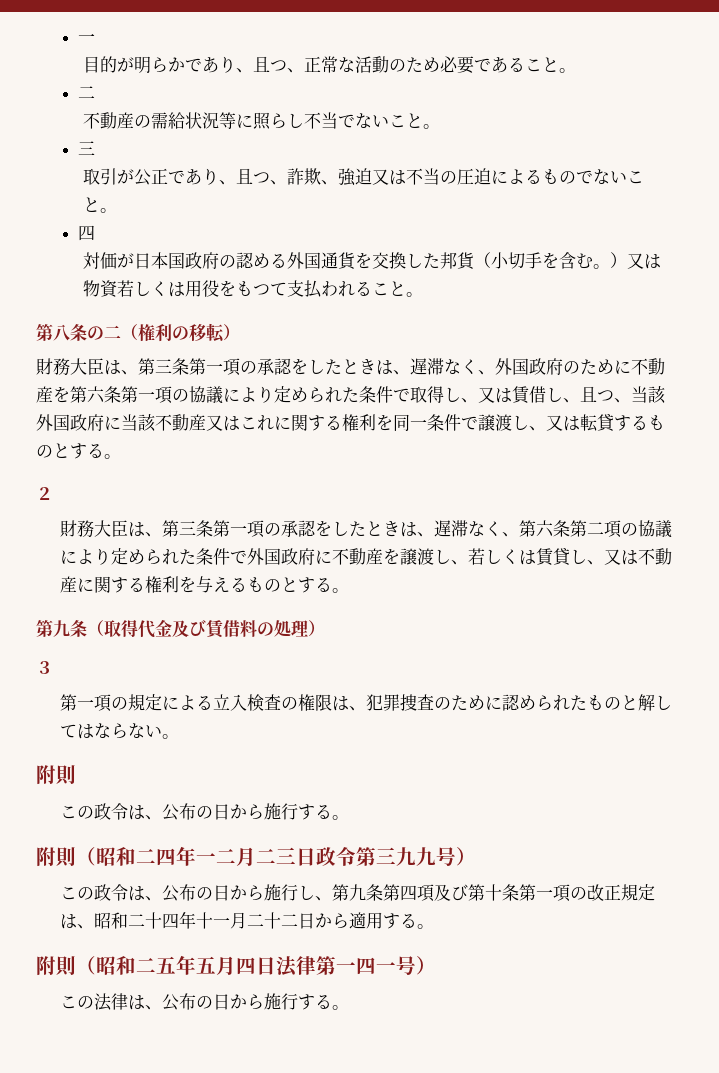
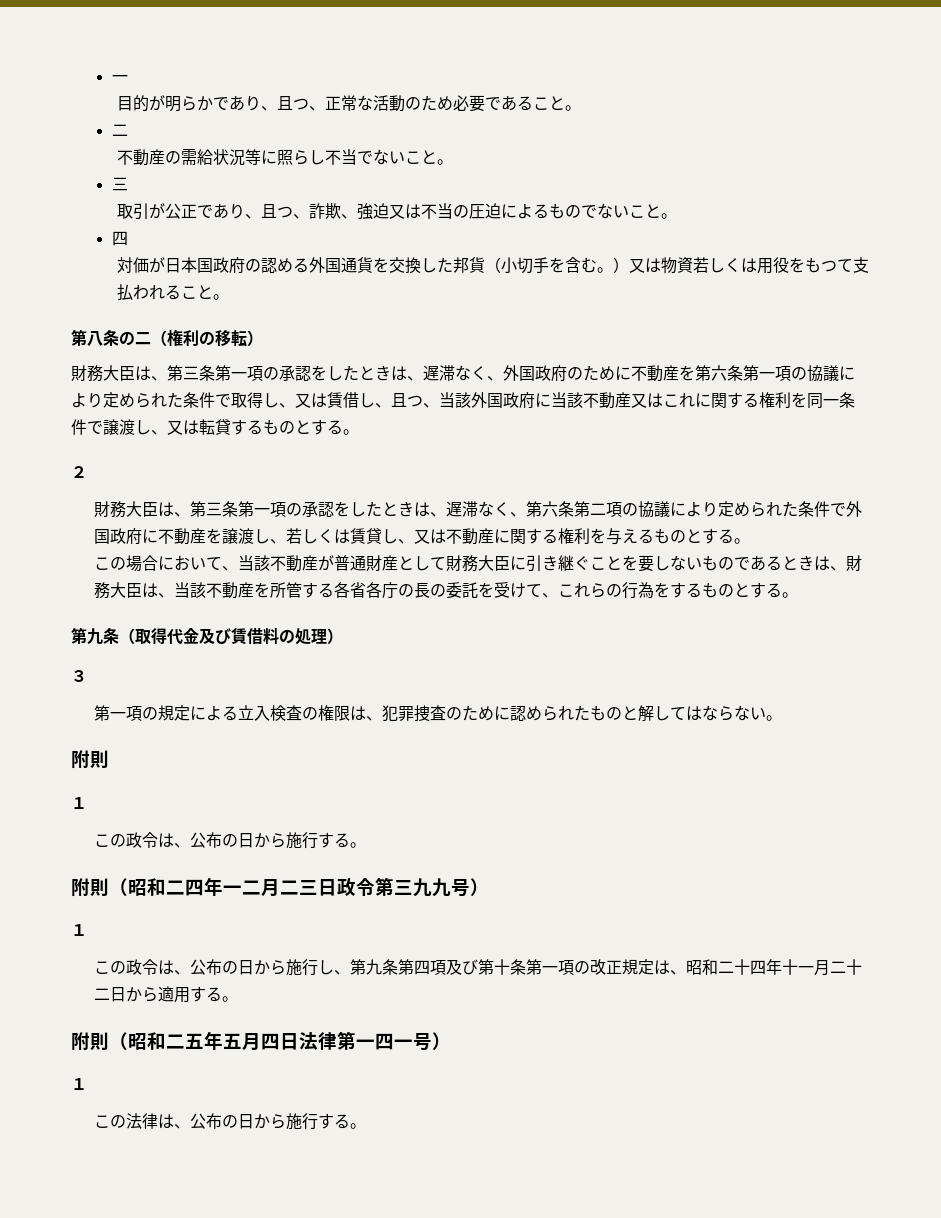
+ この場合において、当該不動産が普通財産として財務大臣に引き継ぐことを要しないものであるときは、財務大臣は、当該不動産を所管する各省各庁の長の委託を受けて、これらの行為をするものとする。
  第一項の規定による立入検査の権限は、犯罪捜査のために認められたものと解してはならない。
  附則
+ １
  附則（昭和二四年一二月二三日政令第三九九号）
+ １
  附則（昭和二五年五月四日法律第一四一号）
+ １

